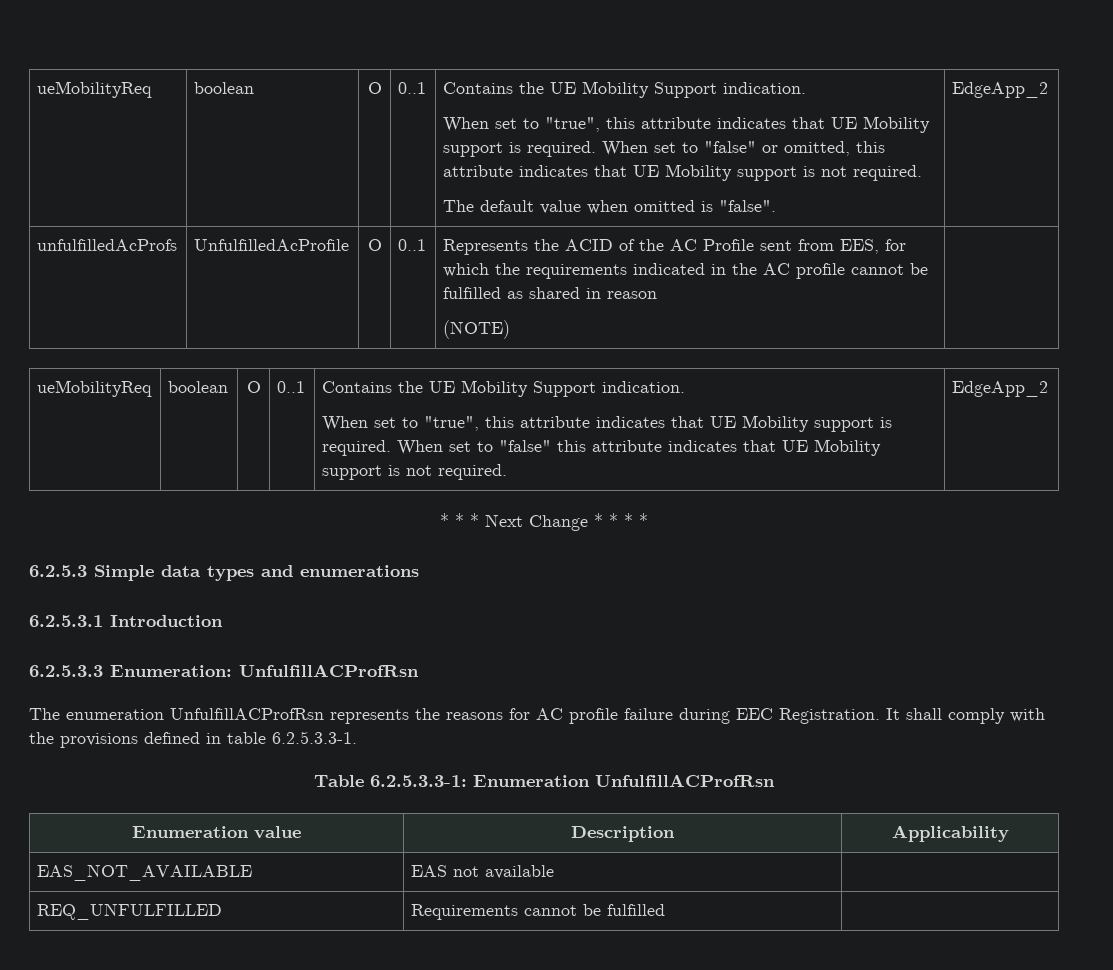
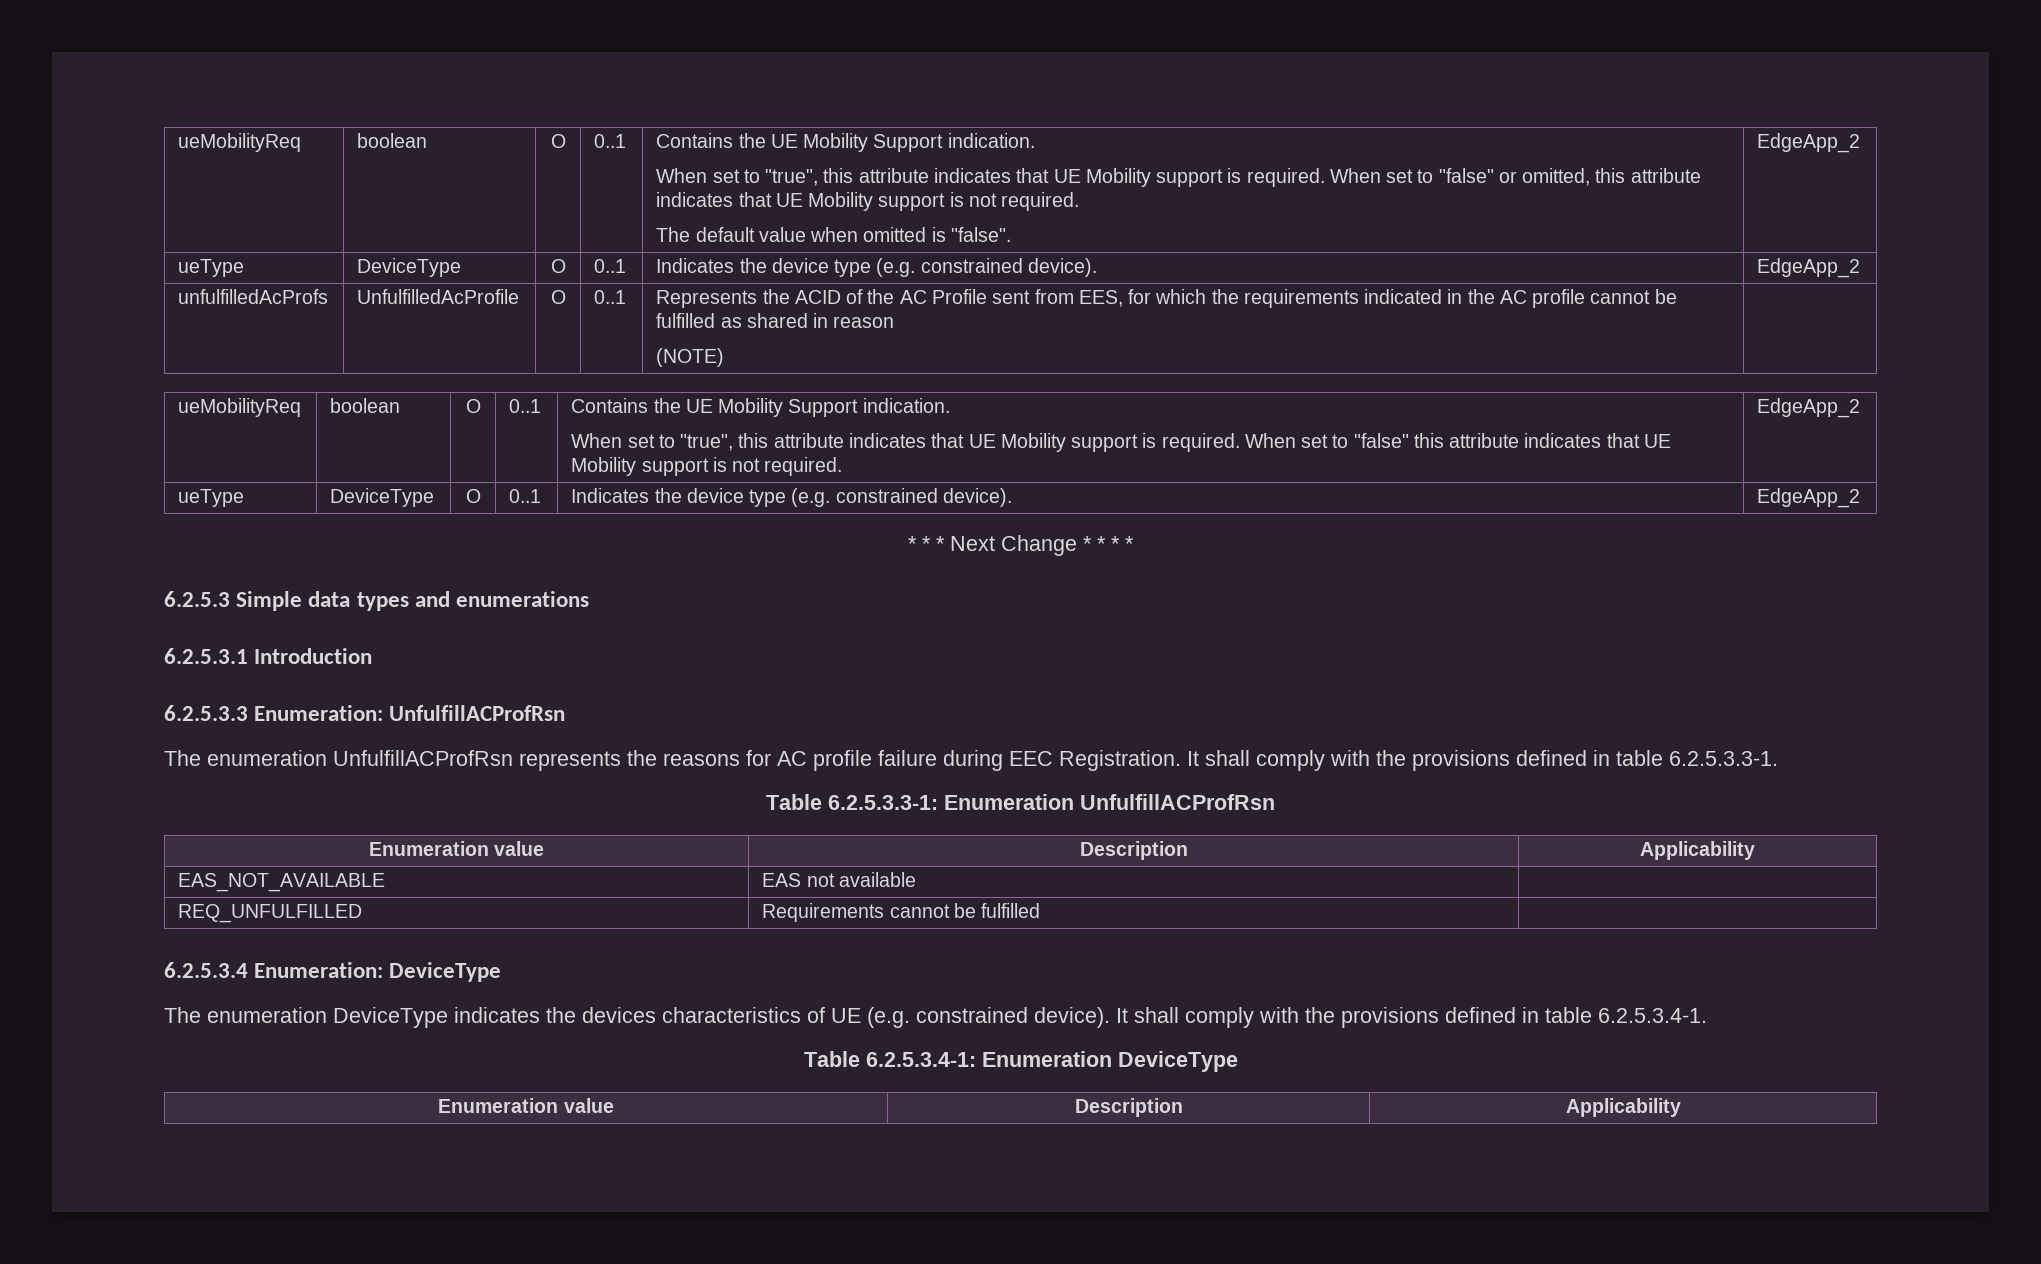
  The default value when omitted is "false". | EdgeApp_2
+ ueType | DeviceType | O | 0..1 | Indicates the device type (e.g. constrained device). | EdgeApp_2
  unfulfilledAcProfs | UnfulfilledAcProfile | O | 0..1 | Represents the ACID of the AC Profile sent from EES, for which the requirements indicated in the AC profile cannot be fulfilled as shared in reason
  (NOTE) |
  ueMobilityReq | boolean | O | 0..1 | Contains the UE Mobility Support indication.
  When set to "true", this attribute indicates that UE Mobility support is required. When set to "false" this attribute indicates that UE Mobility support is not required. | EdgeApp_2
+ ueType | DeviceType | O | 0..1 | Indicates the device type (e.g. constrained device). | EdgeApp_2
+ 6.2.5.3.4 Enumeration: DeviceType
+ The enumeration DeviceType indicates the devices characteristics of UE (e.g. constrained device). It shall comply with the provisions defined in table 6.2.5.3.4-1.
+ Table 6.2.5.3.4-1: Enumeration DeviceType
+ Enumeration value | Description | Applicability

